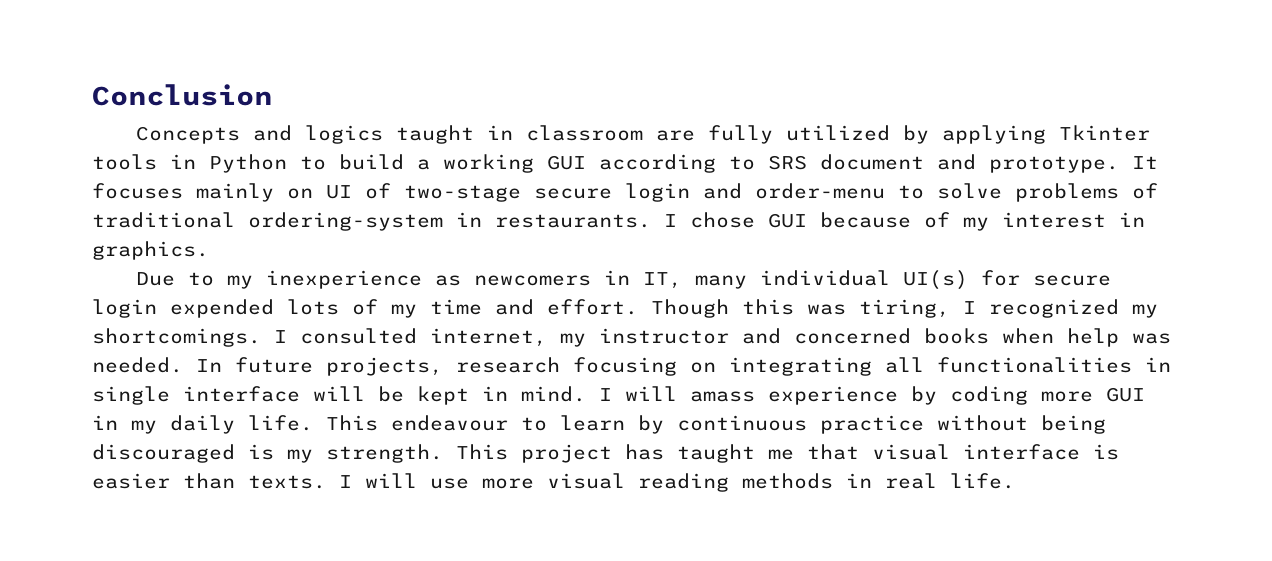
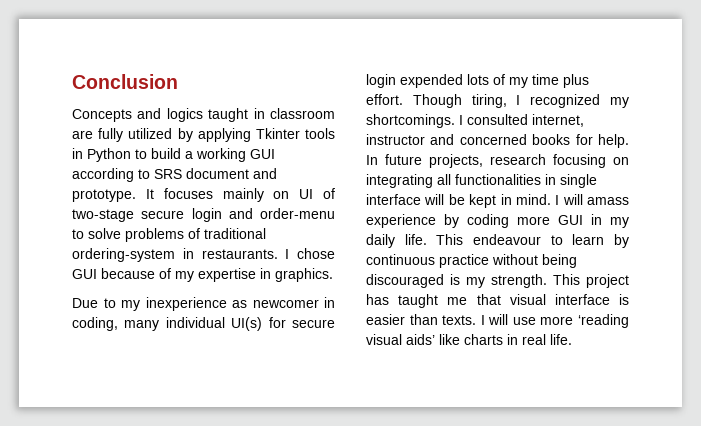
- I chose GUI because of my interest in graphics.
+ I chose GUI because of my expertise in graphics.
- Due to my inexperience as newcomers in IT, many individual UI(s) for secure login expended lots of my time and effort.
+ Due to my inexperience as newcomer in coding, many individual UI(s) for secure login expended lots of my time plus effort.
- Though this was tiring, I recognized my shortcomings.
+ Though tiring, I recognized my shortcomings.
- I consulted internet, my instructor and concerned books when help was needed.
+ I consulted internet, instructor and concerned books for help.
- I will use more visual reading methods in real life.
+ I will use more ‘reading visual aids’ like charts in real life.

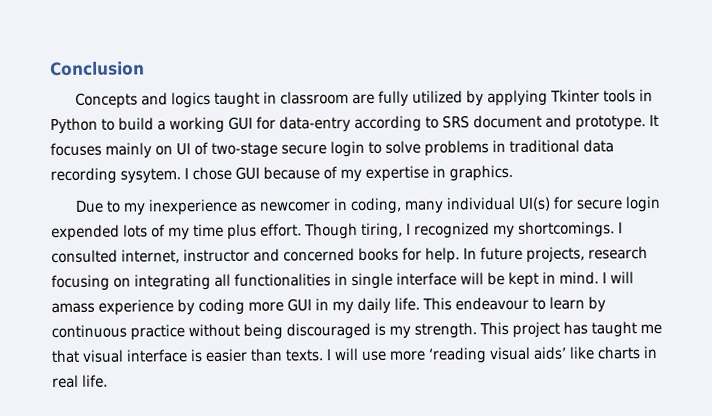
- Concepts and logics taught in classroom are fully utilized by applying Tkinter tools in Python to build a working GUI according to SRS document and prototype.
+ Concepts and logics taught in classroom are fully utilized by applying Tkinter tools in Python to build a working GUI for data-entry according to SRS document and prototype.
- It focuses mainly on UI of two-stage secure login and order-menu to solve problems of traditional ordering-system in restaurants.
+ It focuses mainly on UI of two-stage secure login to solve problems in traditional data recording sysytem.

